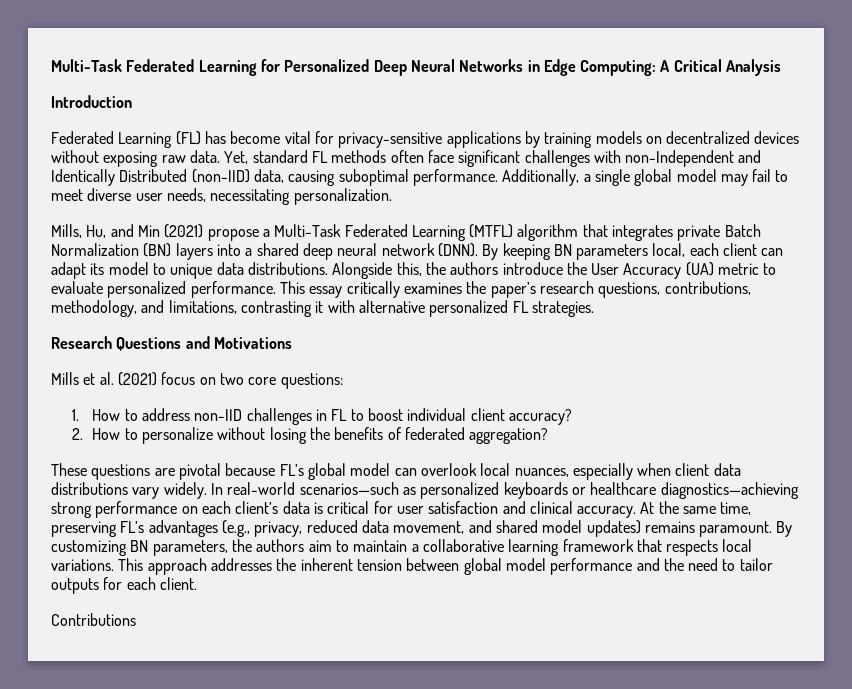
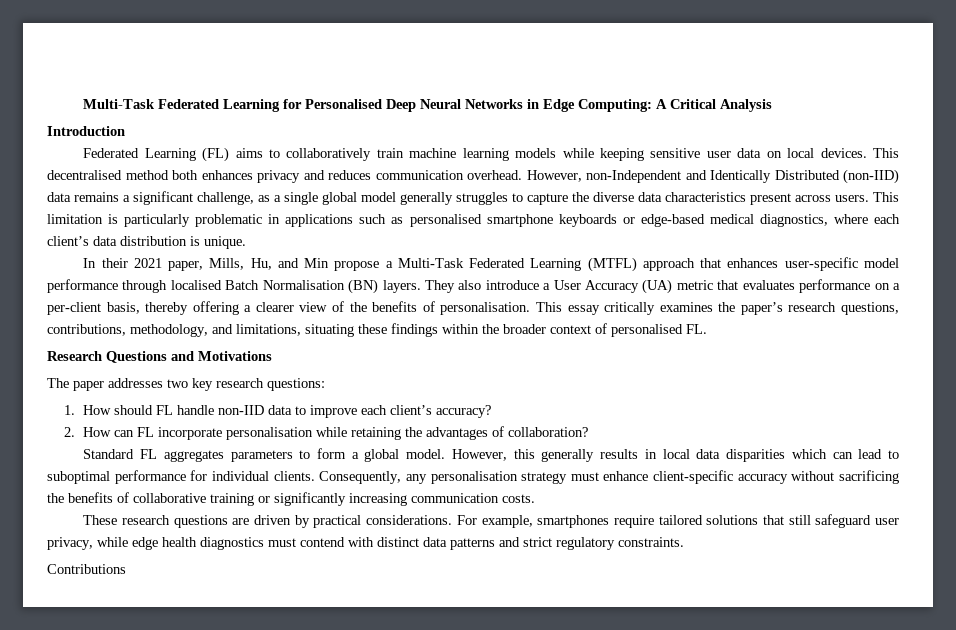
- Multi-Task Federated Learning for Personalized Deep Neural Networks in Edge Computing: A Critical Analysis
+ Multi-Task Federated Learning for Personalised Deep Neural Networks in Edge Computing: A Critical Analysis
- Federated Learning (FL) has become vital for privacy-sensitive applications by training models on decentralized devices without exposing raw data. Yet, standard FL methods often face significant challenges with non-Independent and Identically Distributed (non-IID) data, causing suboptimal performance. Additionally, a single global model may fail to meet diverse user needs, necessitating personalization.
- Mills, Hu, and Min (2021) propose a Multi-Task Federated Learning (MTFL) algorithm that integrates private Batch Normalization (BN) layers into a shared deep neural network (DNN). By keeping BN parameters local, each client can adapt its model to unique data distributions. Alongside this, the authors introduce the User Accuracy (UA) metric to evaluate personalized performance.
+ Federated Learning (FL) aims to collaboratively train machine learning models while keeping sensitive user data on local devices. This decentralised method both enhances privacy and reduces communication overhead. However, non-Independent and Identically Distributed (non-IID) data remains a significant challenge, as a single global model generally struggles to capture the diverse data characteristics present across users. This limitation is particularly problematic in applications such as personalised smartphone keyboards or edge-based medical diagnostics, where each client’s data distribution is unique.
+ In their 2021 paper, Mills, Hu, and Min propose a Multi-Task Federated Learning (MTFL) approach that enhances user-specific model performance through localised Batch Normalisation (BN) layers. They also introduce a User Accuracy (UA) metric that evaluates performance on a per-client basis, thereby offering a clearer view of the benefits of personalisation.
- This essay critically examines the paper’s research questions, contributions, methodology, and limitations, contrasting it with alternative personalized FL strategies.
+ This essay critically examines the paper’s research questions, contributions, methodology, and limitations, situating these findings within the broader context of personalised FL.
  Research Questions and Motivations
- Mills et al. (2021) focus on two core questions:
- 1. How to address non-IID challenges in FL to boost individual client accuracy?
- 2. How to personalize without losing the benefits of federated aggregation?
+ The paper addresses two key research questions:
+ 1. How should FL handle non-IID data to improve each client’s accuracy?
+ 2. How can FL incorporate personalisation while retaining the advantages of collaboration?
+ Standard FL aggregates parameters to form a global model. However, this generally results in local data disparities which can lead to suboptimal performance for individual clients. Consequently, any personalisation strategy must enhance client-specific accuracy without sacrificing the benefits of collaborative training or significantly increasing communication costs.
- These questions are pivotal because FL’s global model can overlook local nuances, especially when client data distributions vary widely. In real-world scenarios—such as personalized keyboards or healthcare diagnostics—achieving strong performance on each client’s data is critical for user satisfaction and clinical accuracy. At the same time, preserving FL’s advantages (e.g., privacy, reduced data movement, and shared model updates) remains paramount. By customizing BN parameters, the authors aim to maintain a collaborative learning framework that respects local variations. This approach addresses the inherent tension between global model performance and the need to tailor outputs for each client.
+ These research questions are driven by practical considerations. For example, smartphones require tailored solutions that still safeguard user privacy, while edge health diagnostics must contend with distinct data patterns and strict regulatory constraints.

